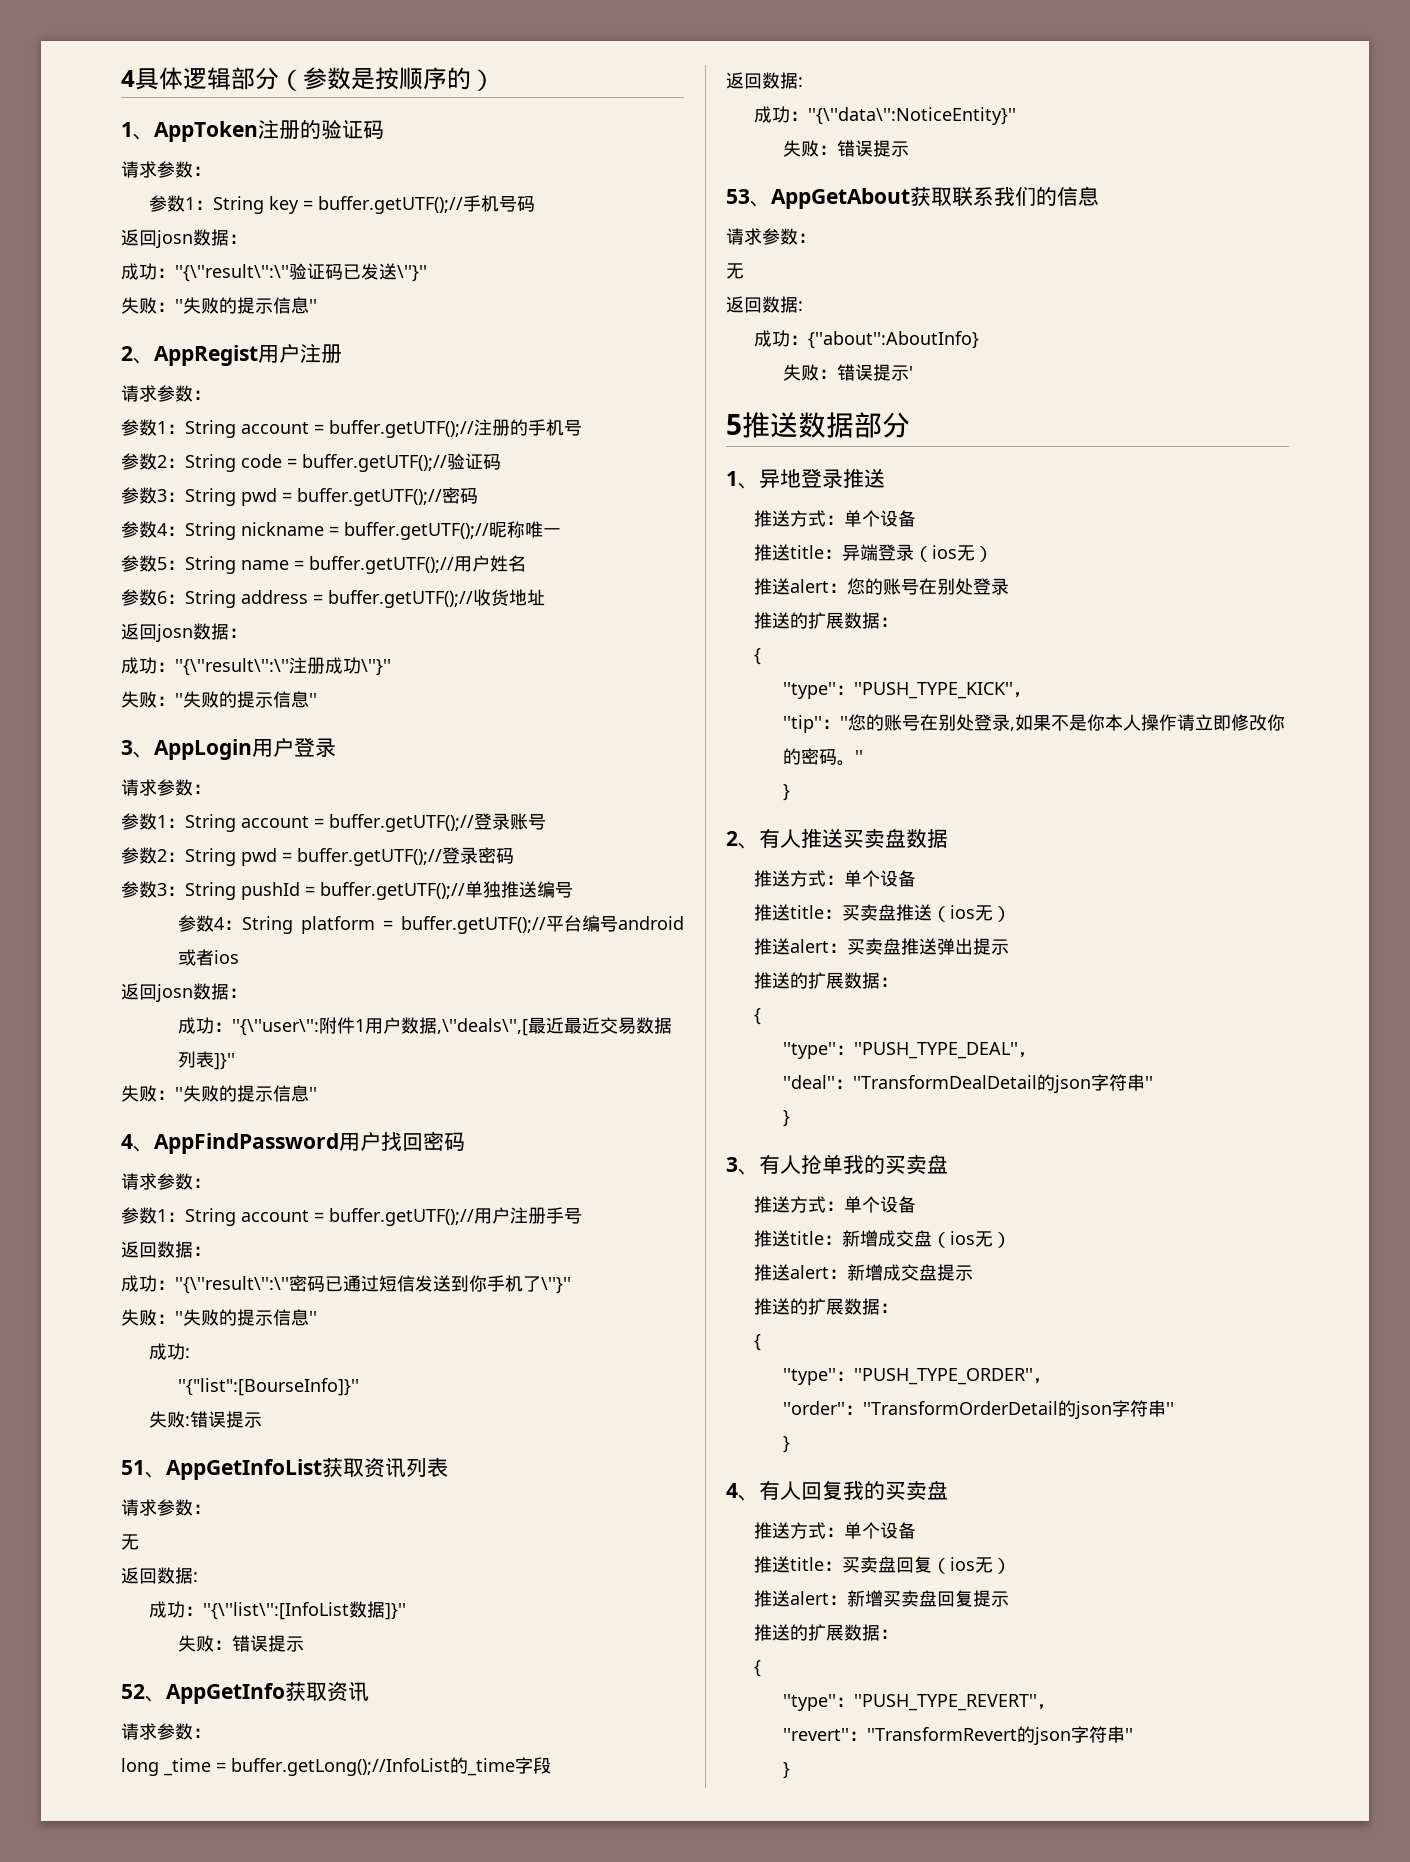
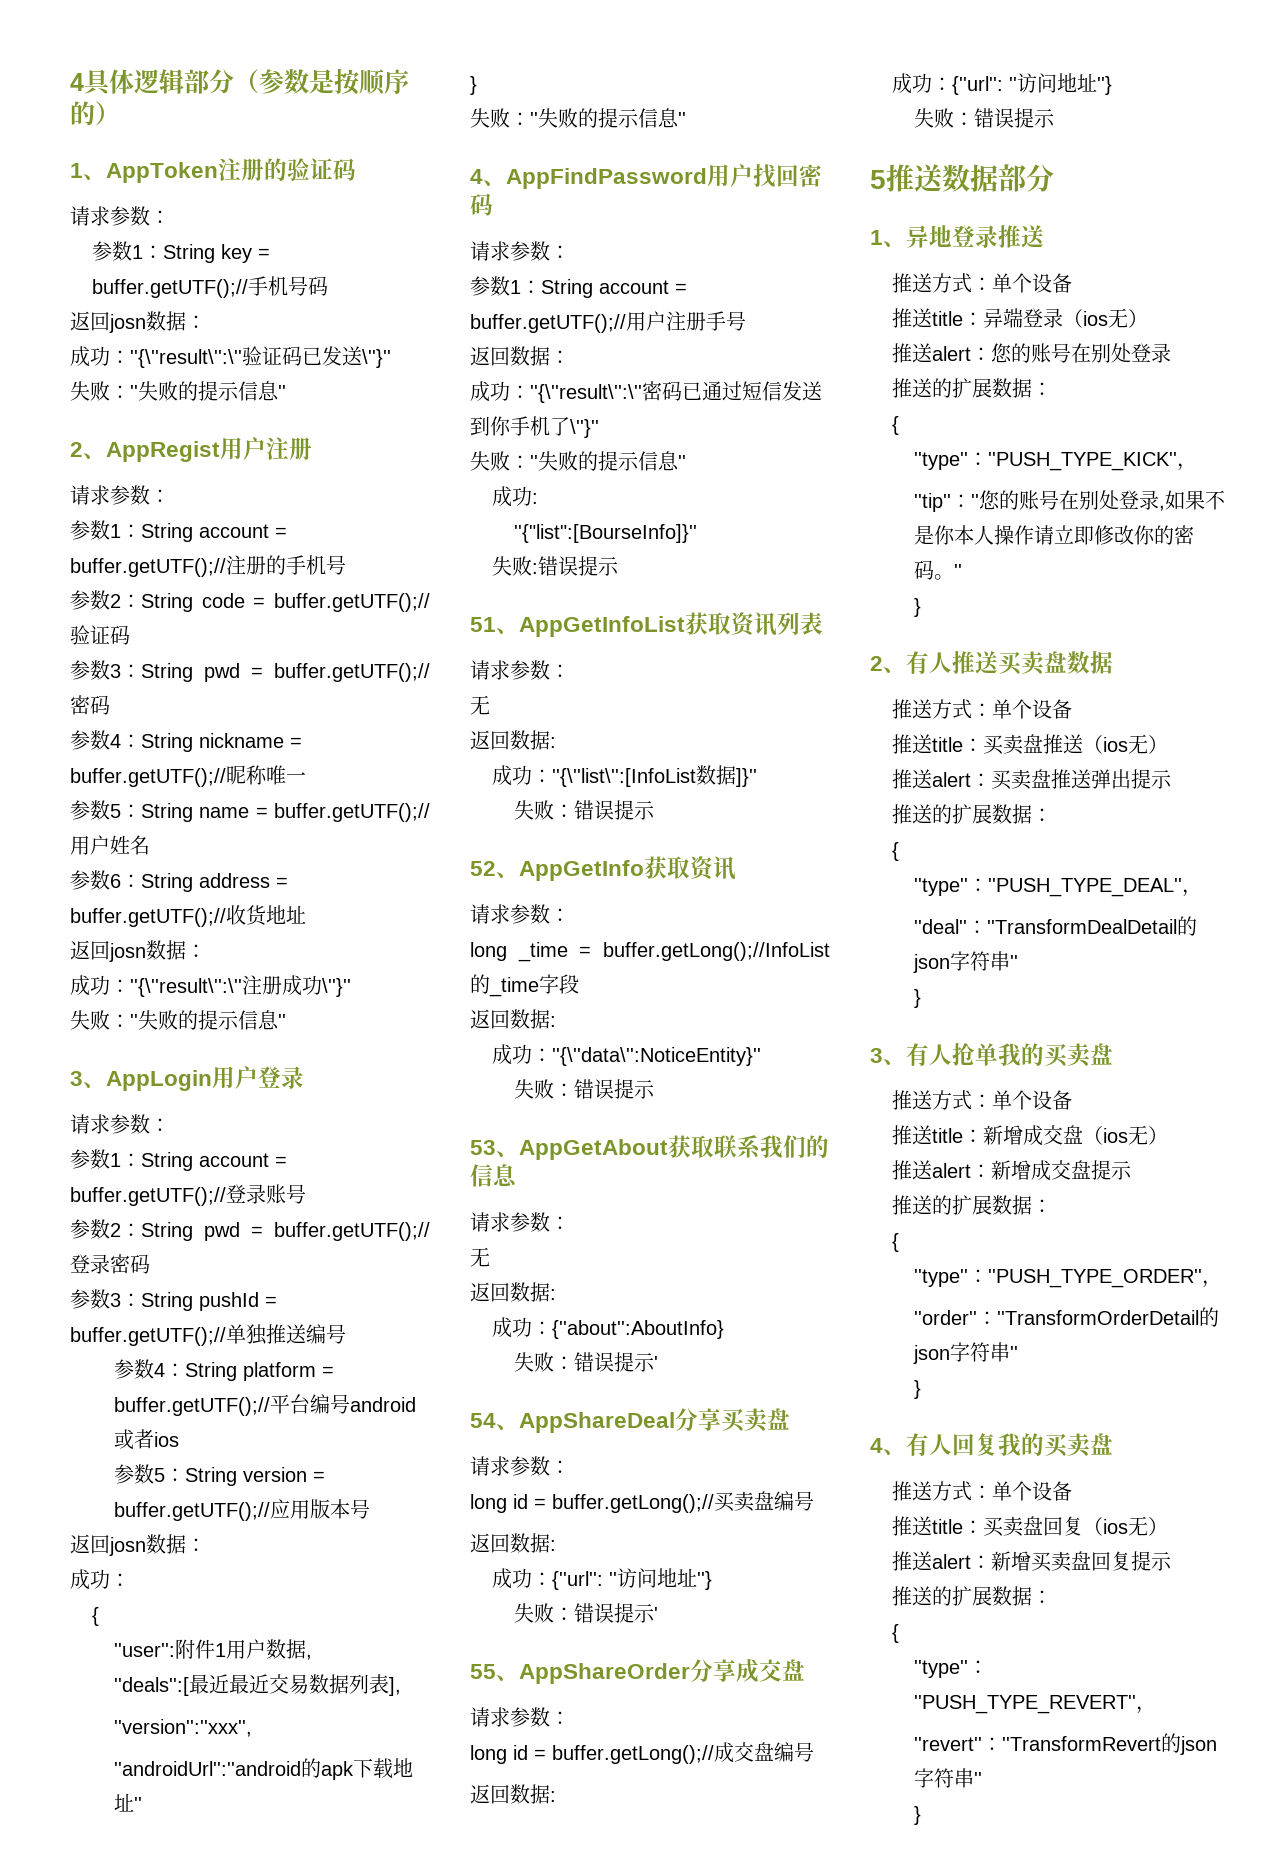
  参数4：String platform = buffer.getUTF();//平台编号android或者ios
+ 参数5：String version = buffer.getUTF();//应用版本号
  返回josn数据：
- 成功：''{\''user\'':附件1用户数据,\''deals\'',[最近最近交易数据列表]}''
+ 成功：
+ {
+ ''user'':附件1用户数据,
+ ''deals'':[最近最近交易数据列表],
+ ''version'':''xxx'',
+ ''androidUrl'':''android的apk下载地址''
+ }
+ 54、AppShareDeal分享买卖盘
+ 请求参数：
+ long id = buffer.getLong();//买卖盘编号
+ 返回数据:
+ 成功：{''url'': ''访问地址''}
+ 失败：错误提示'
+ 55、AppShareOrder分享成交盘
+ 请求参数：
+ long id = buffer.getLong();//成交盘编号
+ 返回数据:
+ 成功：{''url'': ''访问地址''}
+ 失败：错误提示

